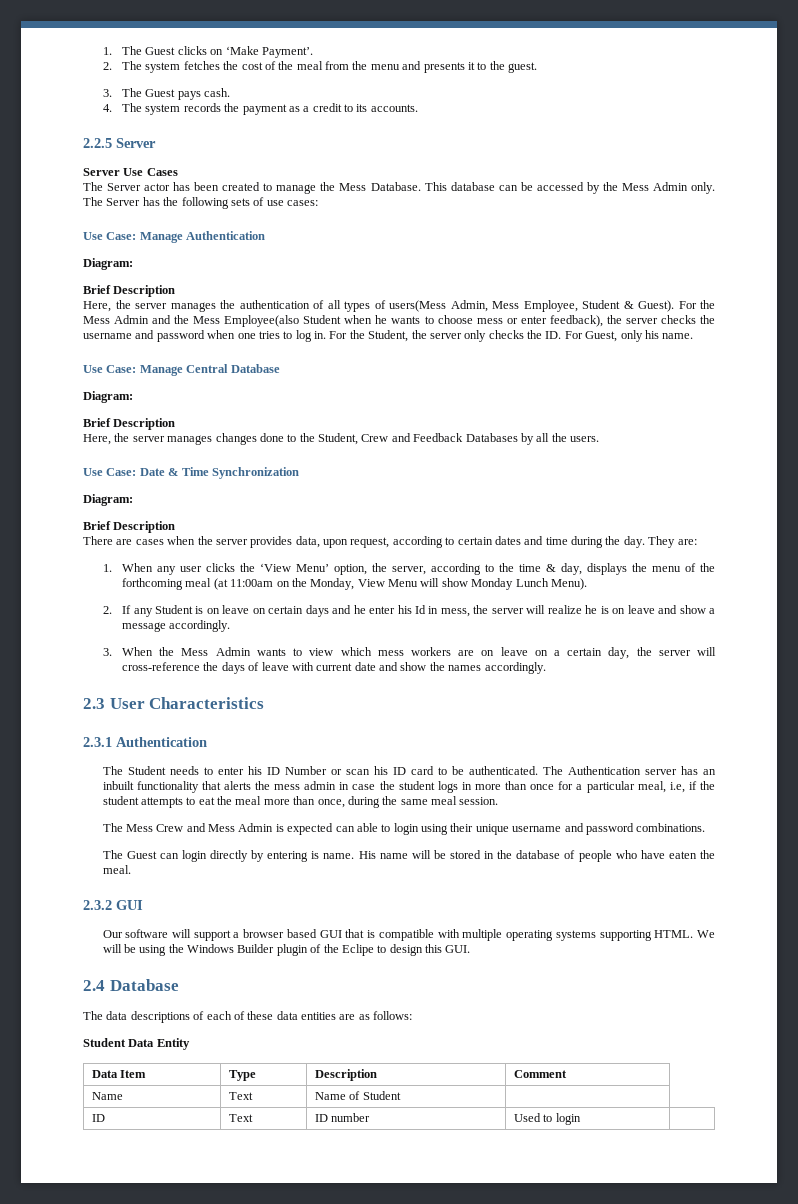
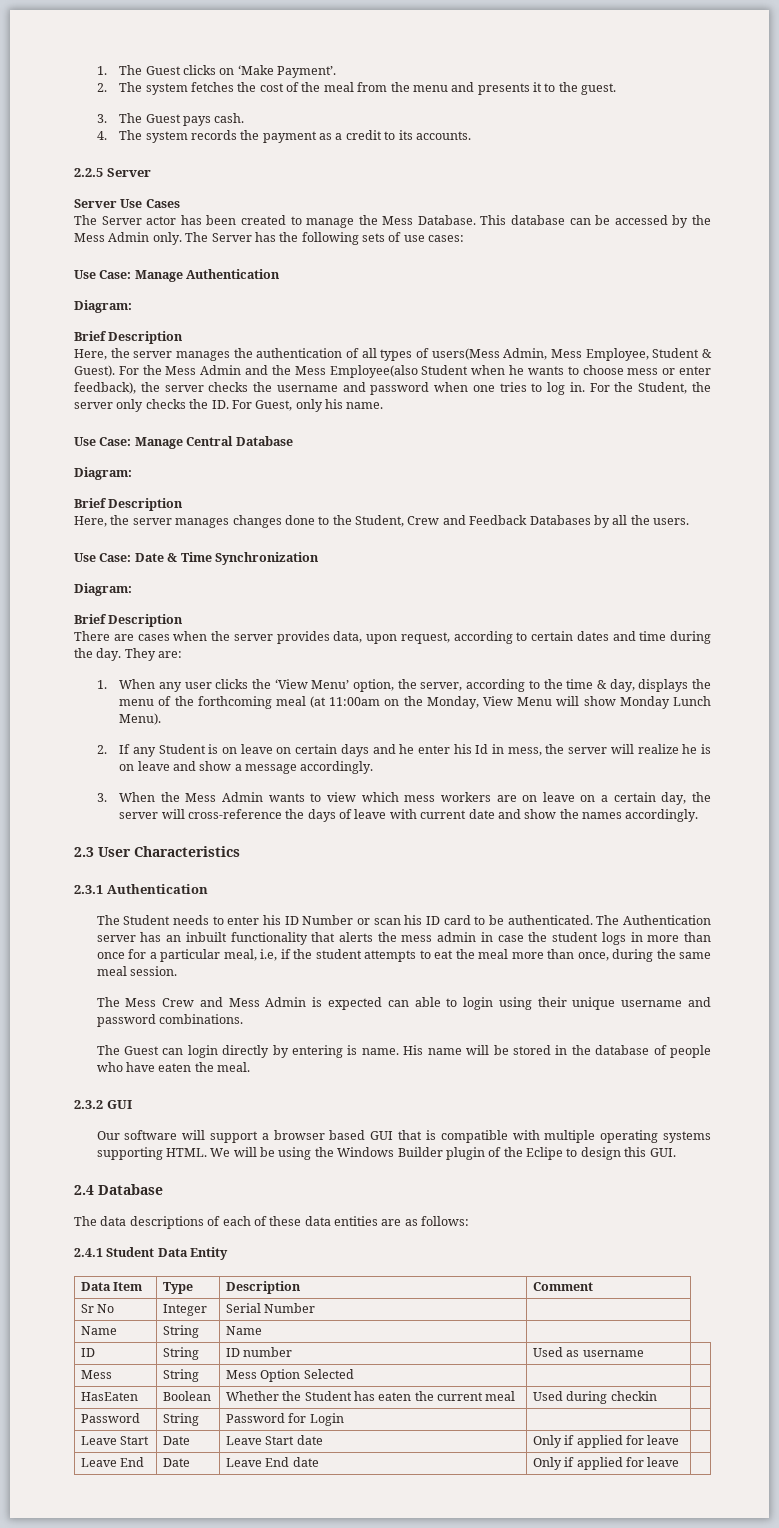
- Student Data Entity
+ 2.4.1 Student Data Entity
- Name | Text | Name of Student |
+ Sr No | Integer | Serial Number |
+ Name | String | Name |
- ID | Text | ID number | Used to login |
+ ID | String | ID number | Used as username |
+ Mess | String | Mess Option Selected | |
+ HasEaten | Boolean | Whether the Student has eaten the current meal | Used during checkin |
+ Password | String | Password for Login | |
+ Leave Start | Date | Leave Start date | Only if applied for leave |
+ Leave End | Date | Leave End date | Only if applied for leave |

